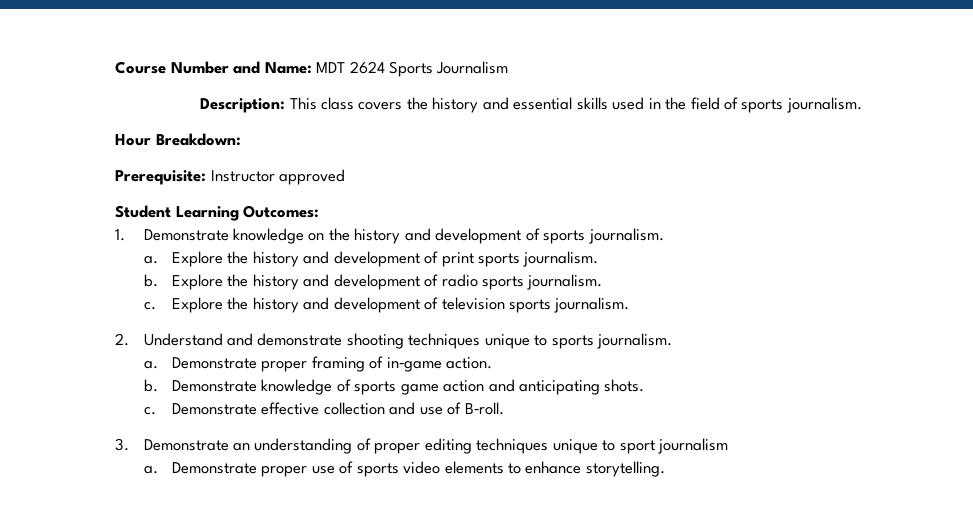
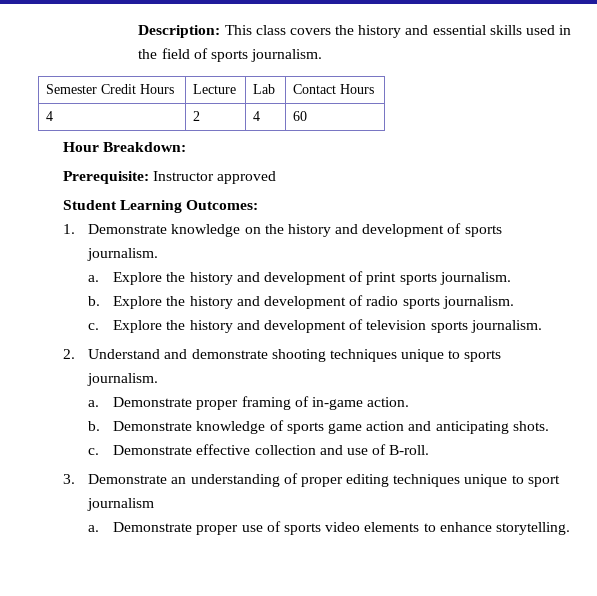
- Course Number and Name: MDT 2624 Sports Journalism
+ Semester Credit Hours | Lecture | Lab | Contact Hours
+ 4 | 2 | 4 | 60

